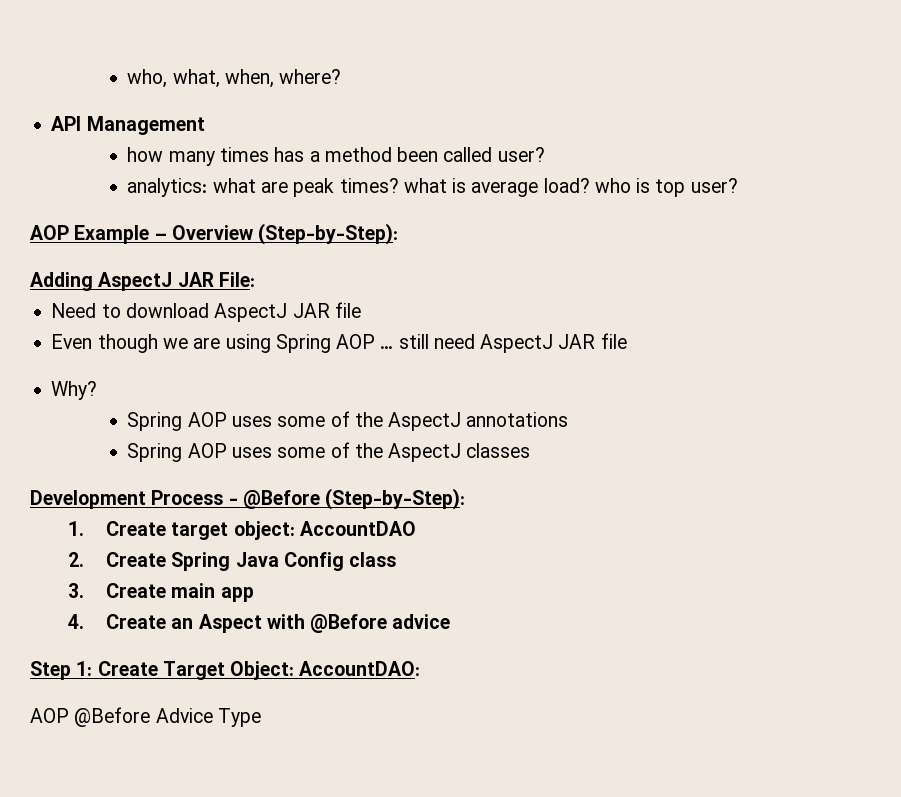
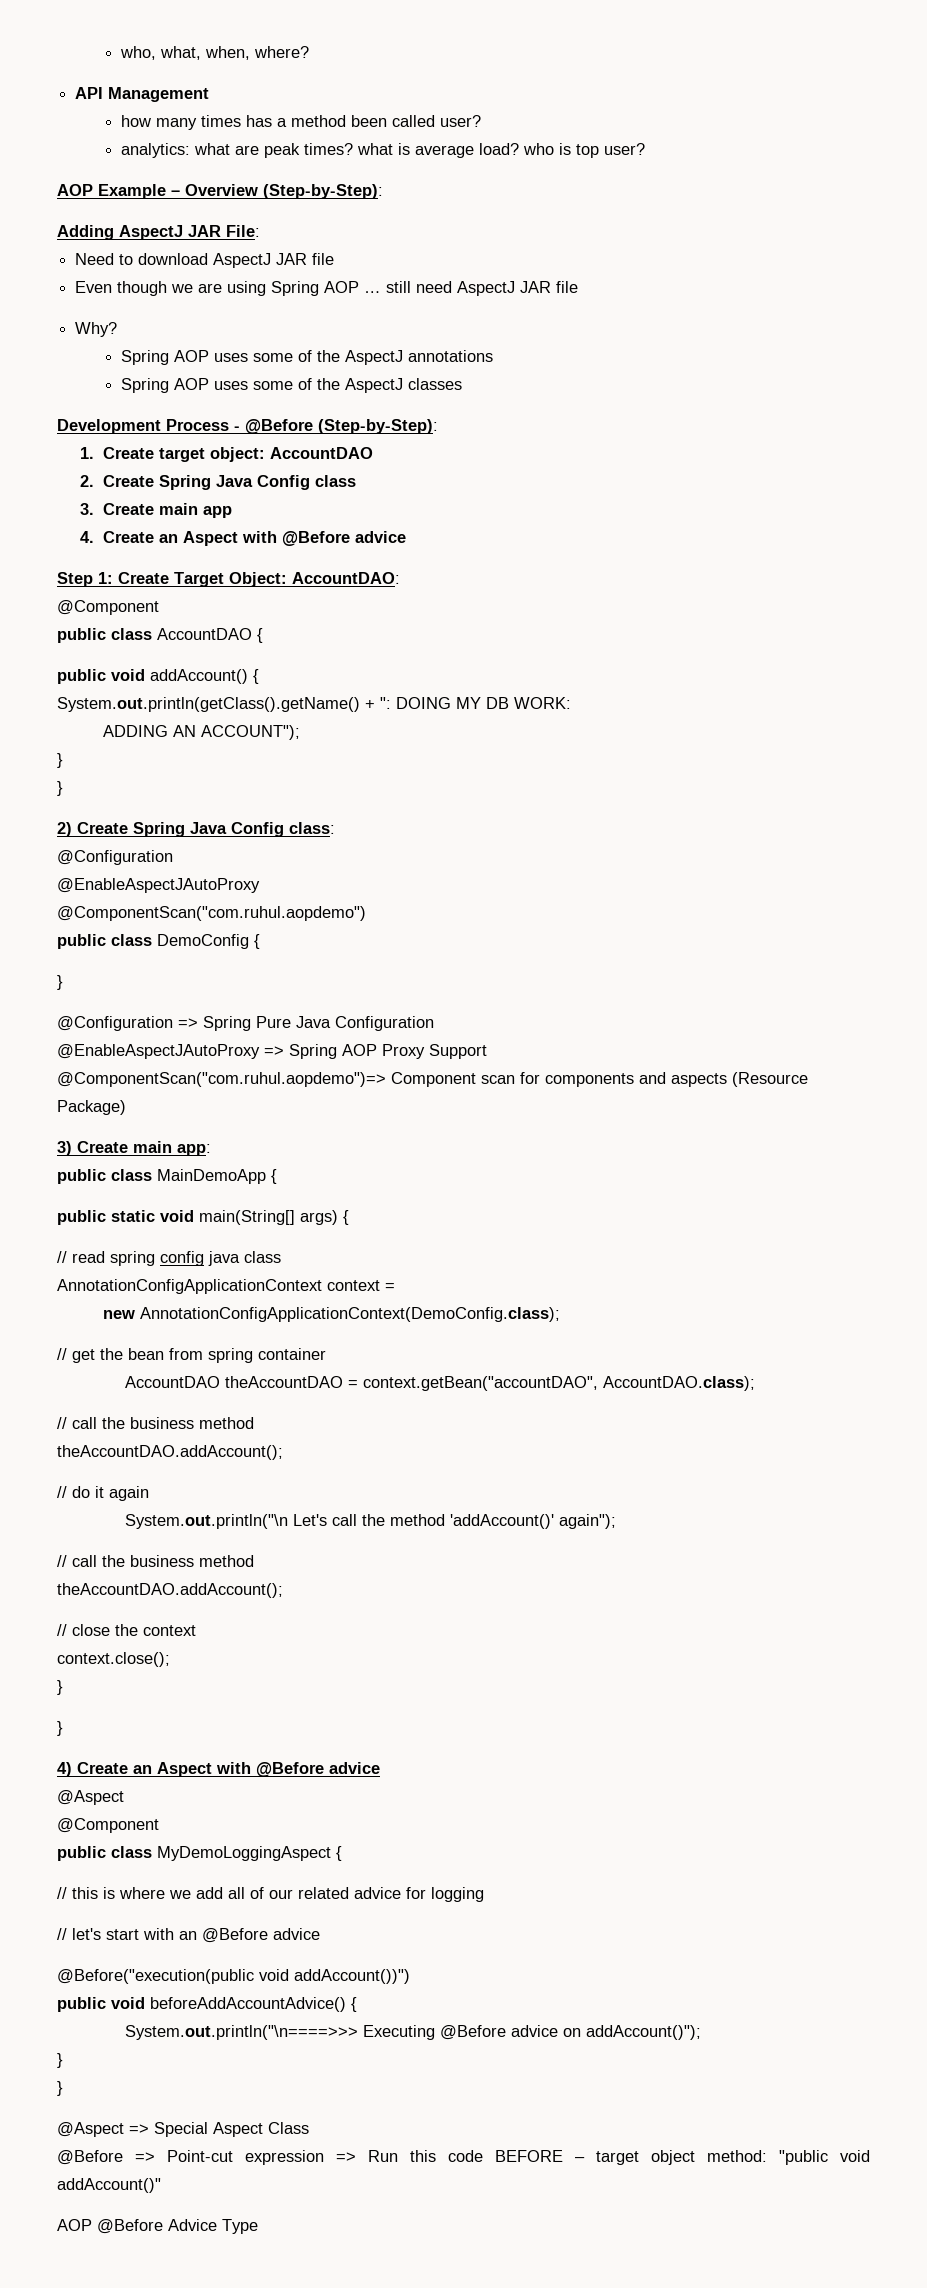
  Step 1: Create Target Object: AccountDAO:
+ @Component
+ public class AccountDAO {
+ public void addAccount() {
+ System.out.println(getClass().getName() + ": DOING MY DB WORK:
+ ADDING AN ACCOUNT");
+ }
+ }
+ 2) Create Spring Java Config class:
+ @Configuration
+ @EnableAspectJAutoProxy
+ @ComponentScan("com.ruhul.aopdemo")
+ public class DemoConfig {
+ }
+ @Configuration => Spring Pure Java Configuration
+ @EnableAspectJAutoProxy => Spring AOP Proxy Support
+ @ComponentScan("com.ruhul.aopdemo")=> Component scan for components and aspects (Resource Package)
+ 3) Create main app:
+ public class MainDemoApp {
+ public static void main(String[] args) {
+ // read spring config java class
+ AnnotationConfigApplicationContext context =
+ new AnnotationConfigApplicationContext(DemoConfig.class);
+ // get the bean from spring container
+ AccountDAO theAccountDAO = context.getBean("accountDAO", AccountDAO.class);
+ // call the business method
+ theAccountDAO.addAccount();
+ // do it again
+ System.out.println("\n Let's call the method 'addAccount()' again");
+ // call the business method
+ theAccountDAO.addAccount();
+ // close the context
+ context.close();
+ }
+ }
+ 4) Create an Aspect with @Before advice
+ @Aspect
+ @Component
+ public class MyDemoLoggingAspect {
+ // this is where we add all of our related advice for logging
+ // let's start with an @Before advice
+ @Before("execution(public void addAccount())")
+ public void beforeAddAccountAdvice() {
+ System.out.println("\n====>>> Executing @Before advice on addAccount()");
+ }
+ }
+ @Aspect => Special Aspect Class
+ @Before => Point-cut expression => Run this code BEFORE – target object method: "public void addAccount()"

